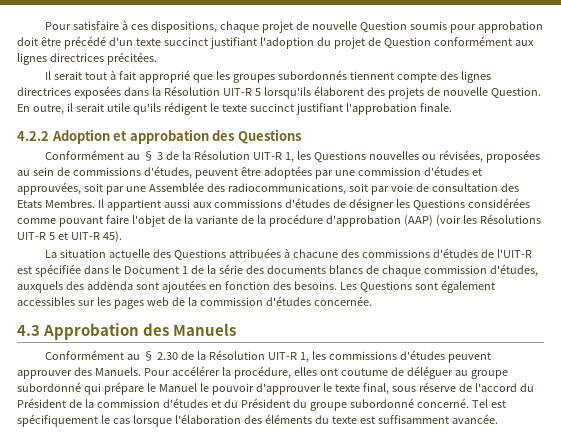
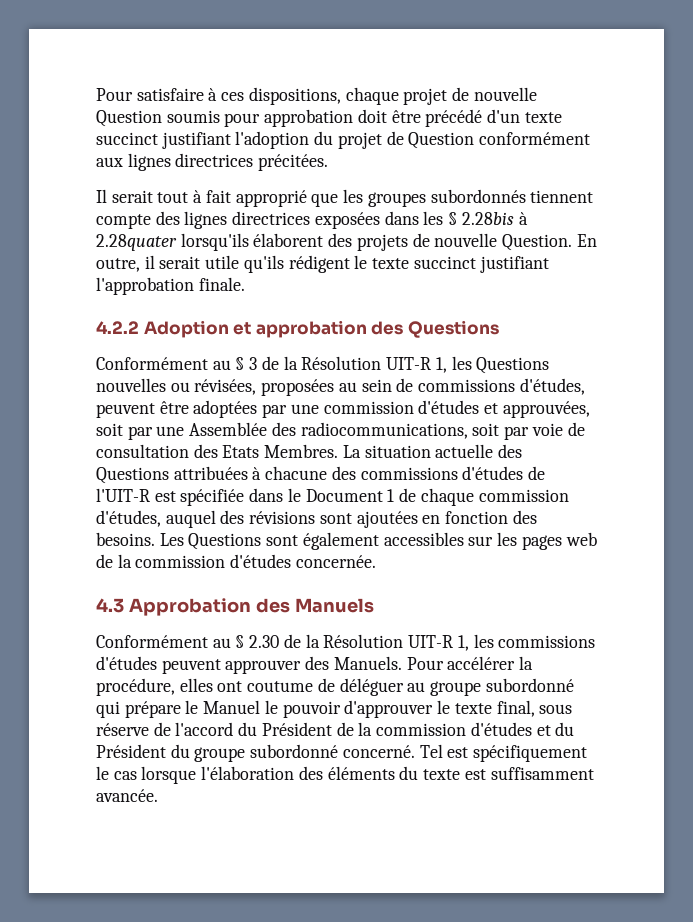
- Il serait tout à fait approprié que les groupes subordonnés tiennent compte des lignes directrices exposées dans la Résolution UIT-R 5 lorsqu'ils élaborent des projets de nouvelle Question.
+ Il serait tout à fait approprié que les groupes subordonnés tiennent compte des lignes directrices exposées dans les § 2.28bis à 2.28quater lorsqu'ils élaborent des projets de nouvelle Question.
- Conformément au § 3 de la Résolution UIT-R 1, les Questions nouvelles ou révisées, proposées au sein de commissions d'études, peuvent être adoptées par une commission d'études et approuvées, soit par une Assemblée des radiocommunications, soit par voie de consultation des Etats Membres. Il appartient aussi aux commissions d'études de désigner les Questions considérées comme pouvant faire l'objet de la variante de la procédure d'approbation (AAP) (voir les Résolutions UIT-R 5 et UIT-R 45).
- La situation actuelle des Questions attribuées à chacune des commissions d'études de l'UIT-R est spécifiée dans le Document 1 de la série des documents blancs de chaque commission d'études, auxquels des addenda sont ajoutées en fonction des besoins.
+ Conformément au § 3 de la Résolution UIT-R 1, les Questions nouvelles ou révisées, proposées au sein de commissions d'études, peuvent être adoptées par une commission d'études et approuvées, soit par une Assemblée des radiocommunications, soit par voie de consultation des Etats Membres. La situation actuelle des Questions attribuées à chacune des commissions d'études de l'UIT-R est spécifiée dans le Document 1 de chaque commission d'études, auquel des révisions sont ajoutées en fonction des besoins.

